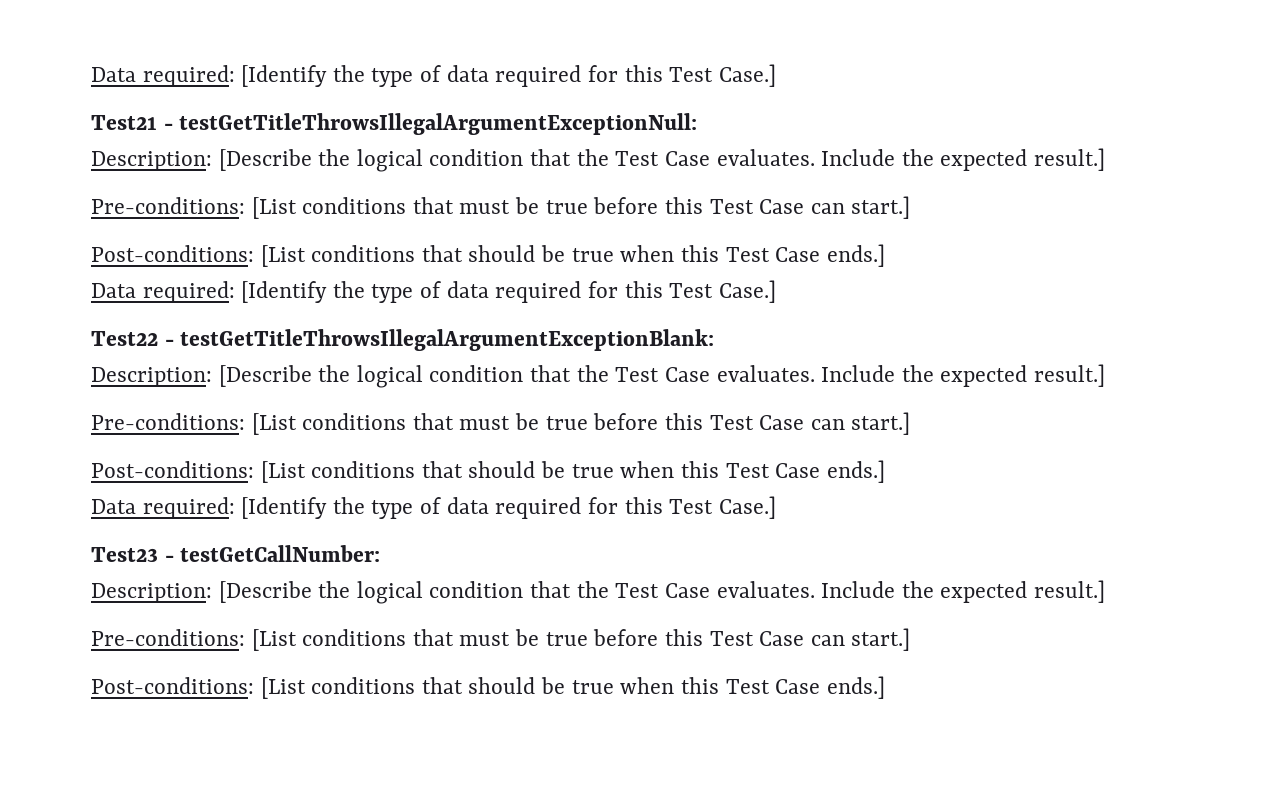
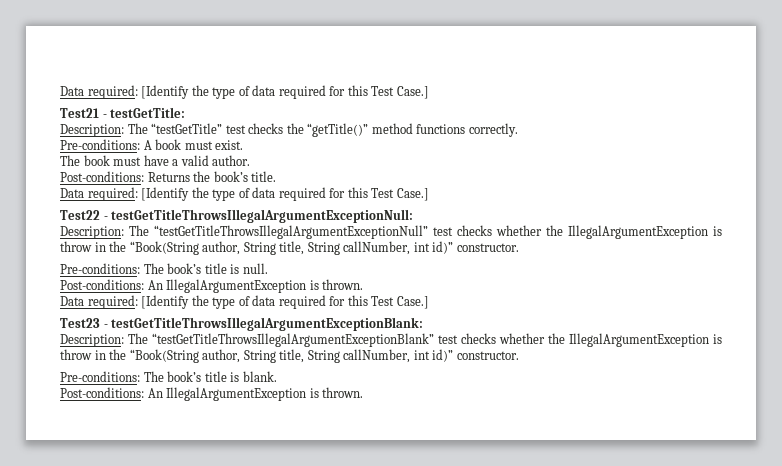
- Test21 - testGetTitleThrowsIllegalArgumentExceptionNull:
- Description: [Describe the logical condition that the Test Case evaluates. Include the expected result.]
- Pre-conditions: [List conditions that must be true before this Test Case can start.]
- Post-conditions: [List conditions that should be true when this Test Case ends.]
+ Test21 - testGetTitle:
+ Description: The “testGetTitle” test checks the “getTitle()” method functions correctly.
+ Pre-conditions: A book must exist.
+ The book must have a valid author.
+ Post-conditions: Returns the book’s title.
- Test22 - testGetTitleThrowsIllegalArgumentExceptionBlank:
- Description: [Describe the logical condition that the Test Case evaluates. Include the expected result.]
- Pre-conditions: [List conditions that must be true before this Test Case can start.]
- Post-conditions: [List conditions that should be true when this Test Case ends.]
+ Test22 - testGetTitleThrowsIllegalArgumentExceptionNull:
+ Description: The “testGetTitleThrowsIllegalArgumentExceptionNull” test checks whether the IllegalArgumentException is throw in the “Book(String author, String title, String callNumber, int id)” constructor.
+ Pre-conditions: The book’s title is null.
+ Post-conditions: An IllegalArgumentException is thrown.
- Test23 - testGetCallNumber:
- Description: [Describe the logical condition that the Test Case evaluates. Include the expected result.]
- Pre-conditions: [List conditions that must be true before this Test Case can start.]
- Post-conditions: [List conditions that should be true when this Test Case ends.]
+ Test23 - testGetTitleThrowsIllegalArgumentExceptionBlank:
+ Description: The “testGetTitleThrowsIllegalArgumentExceptionBlank” test checks whether the IllegalArgumentException is throw in the “Book(String author, String title, String callNumber, int id)” constructor.
+ Pre-conditions: The book’s title is blank.
+ Post-conditions: An IllegalArgumentException is thrown.

